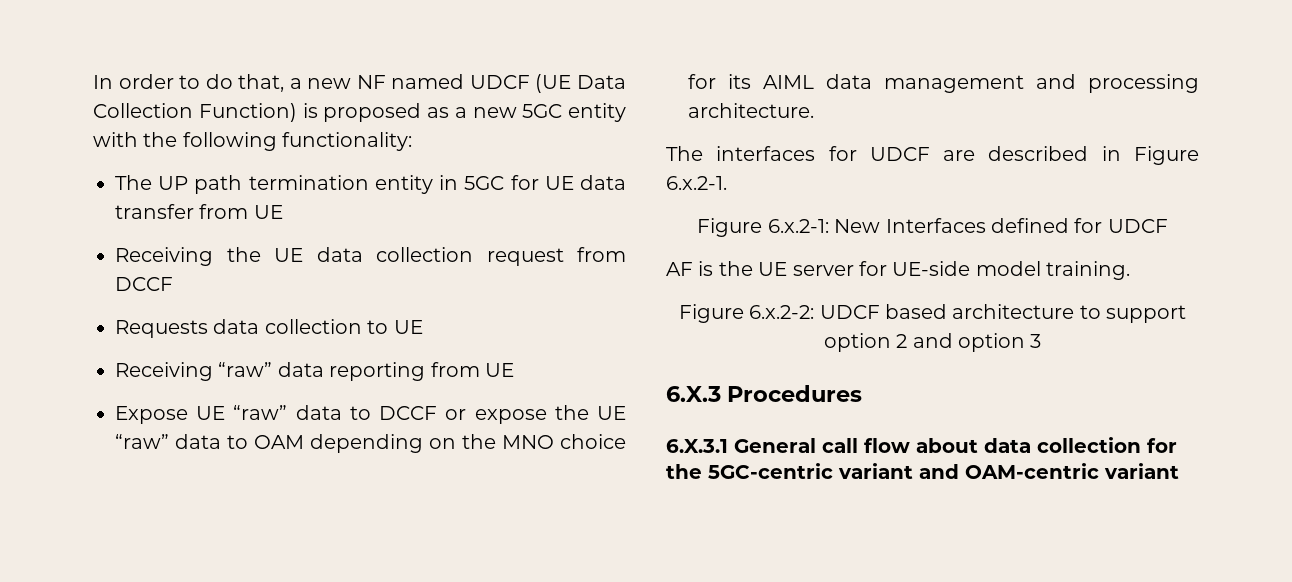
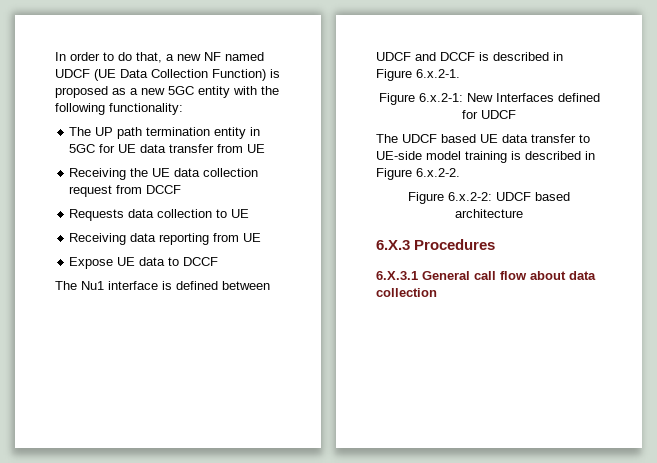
- Receiving “raw” data reporting from UE
+ Receiving data reporting from UE
- Expose UE “raw” data to DCCF or expose the UE “raw” data to OAM depending on the MNO choice for its AIML data management and processing architecture.
- The interfaces for UDCF are described in Figure 6.x.2-1.
+ Expose UE data to DCCF
+ The Nu1 interface is defined between UDCF and DCCF is described in Figure 6.x.2-1.
- AF is the UE server for UE-side model training.
+ The UDCF based UE data transfer to UE-side model training is described in Figure 6.x.2-2.
- Figure 6.x.2-2: UDCF based architecture to support option 2 and option 3
+ Figure 6.x.2-2: UDCF based architecture
- 6.X.3.1 General call flow about data collection for the 5GC-centric variant and OAM-centric variant
+ 6.X.3.1 General call flow about data collection

